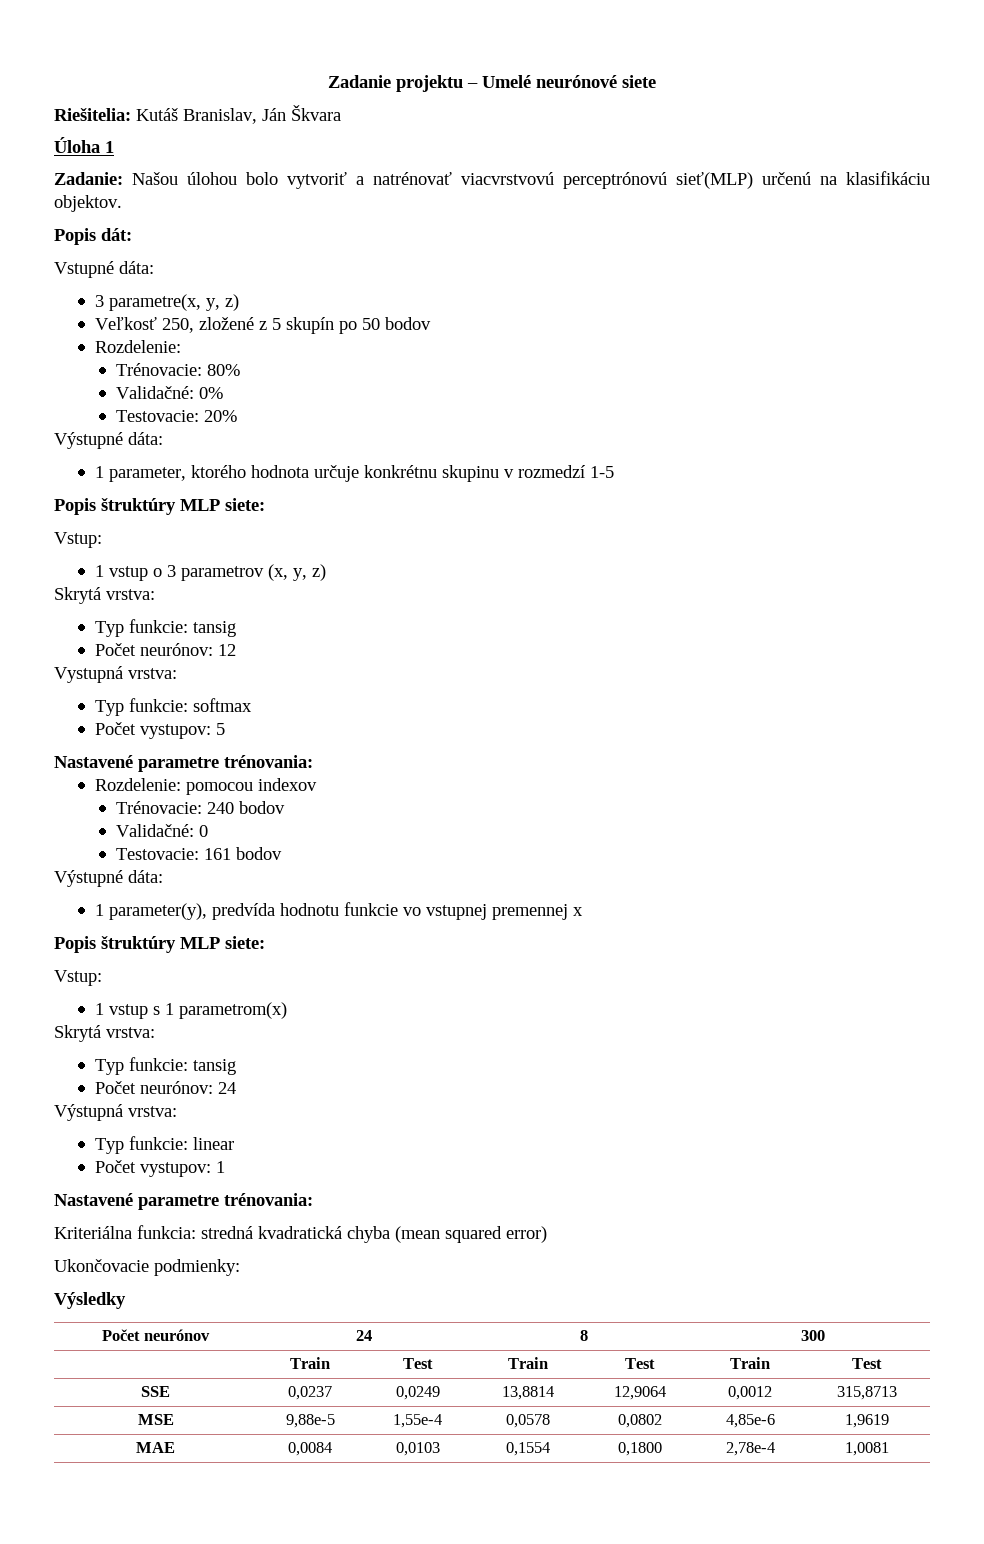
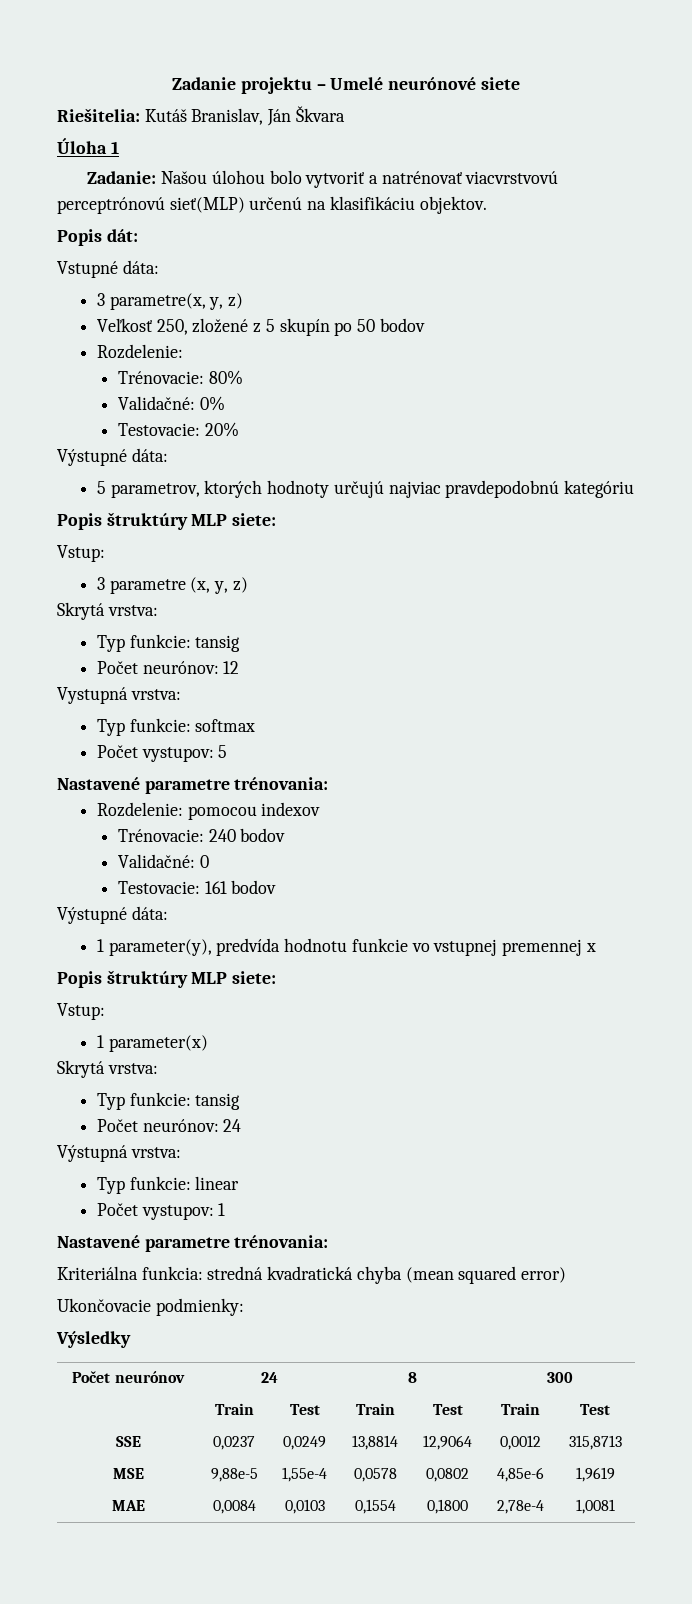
- 1 parameter, ktorého hodnota určuje konkrétnu skupinu v rozmedzí 1-5
+ 5 parametrov, ktorých hodnoty určujú najviac pravdepodobnú kategóriu
  Popis štruktúry MLP siete:
  Vstup:
- 1 vstup o 3 parametrov (x, y, z)
+ 3 parametre (x, y, z)
- 1 vstup s 1 parametrom(x)
+ 1 parameter(x)

